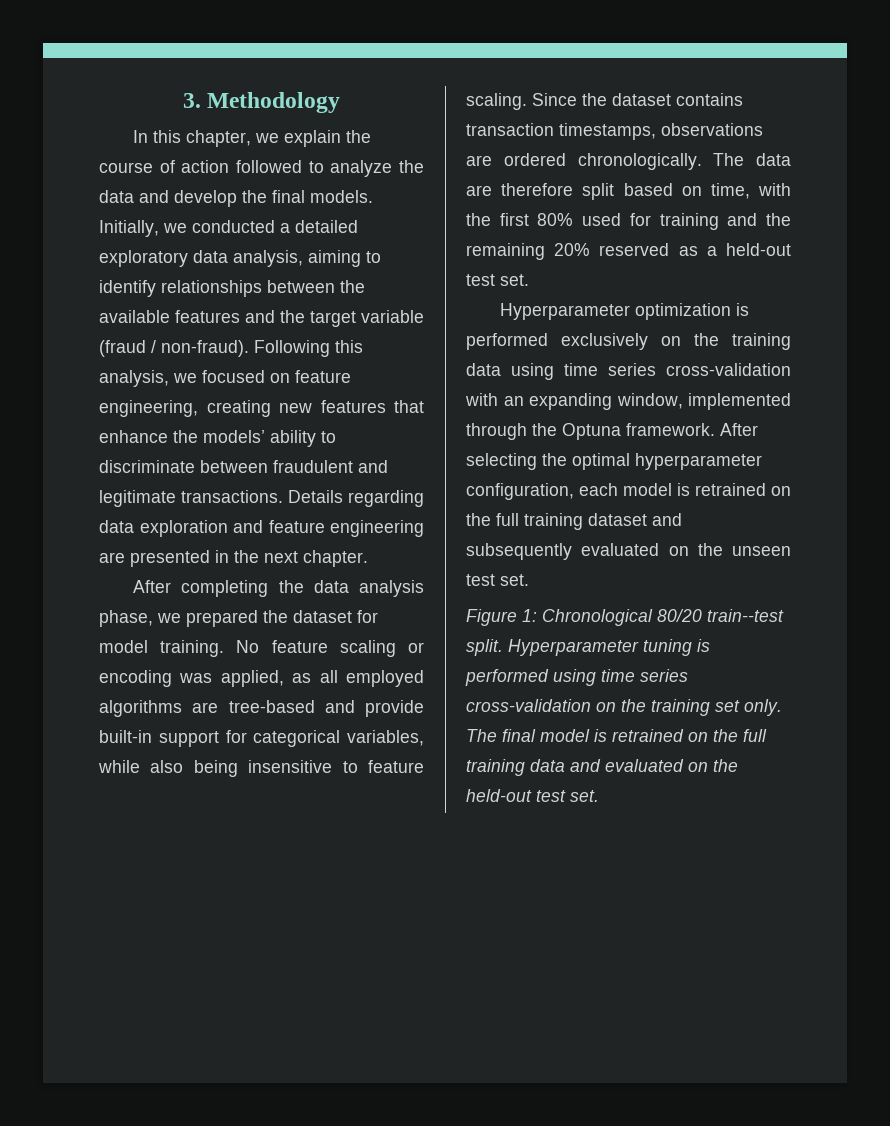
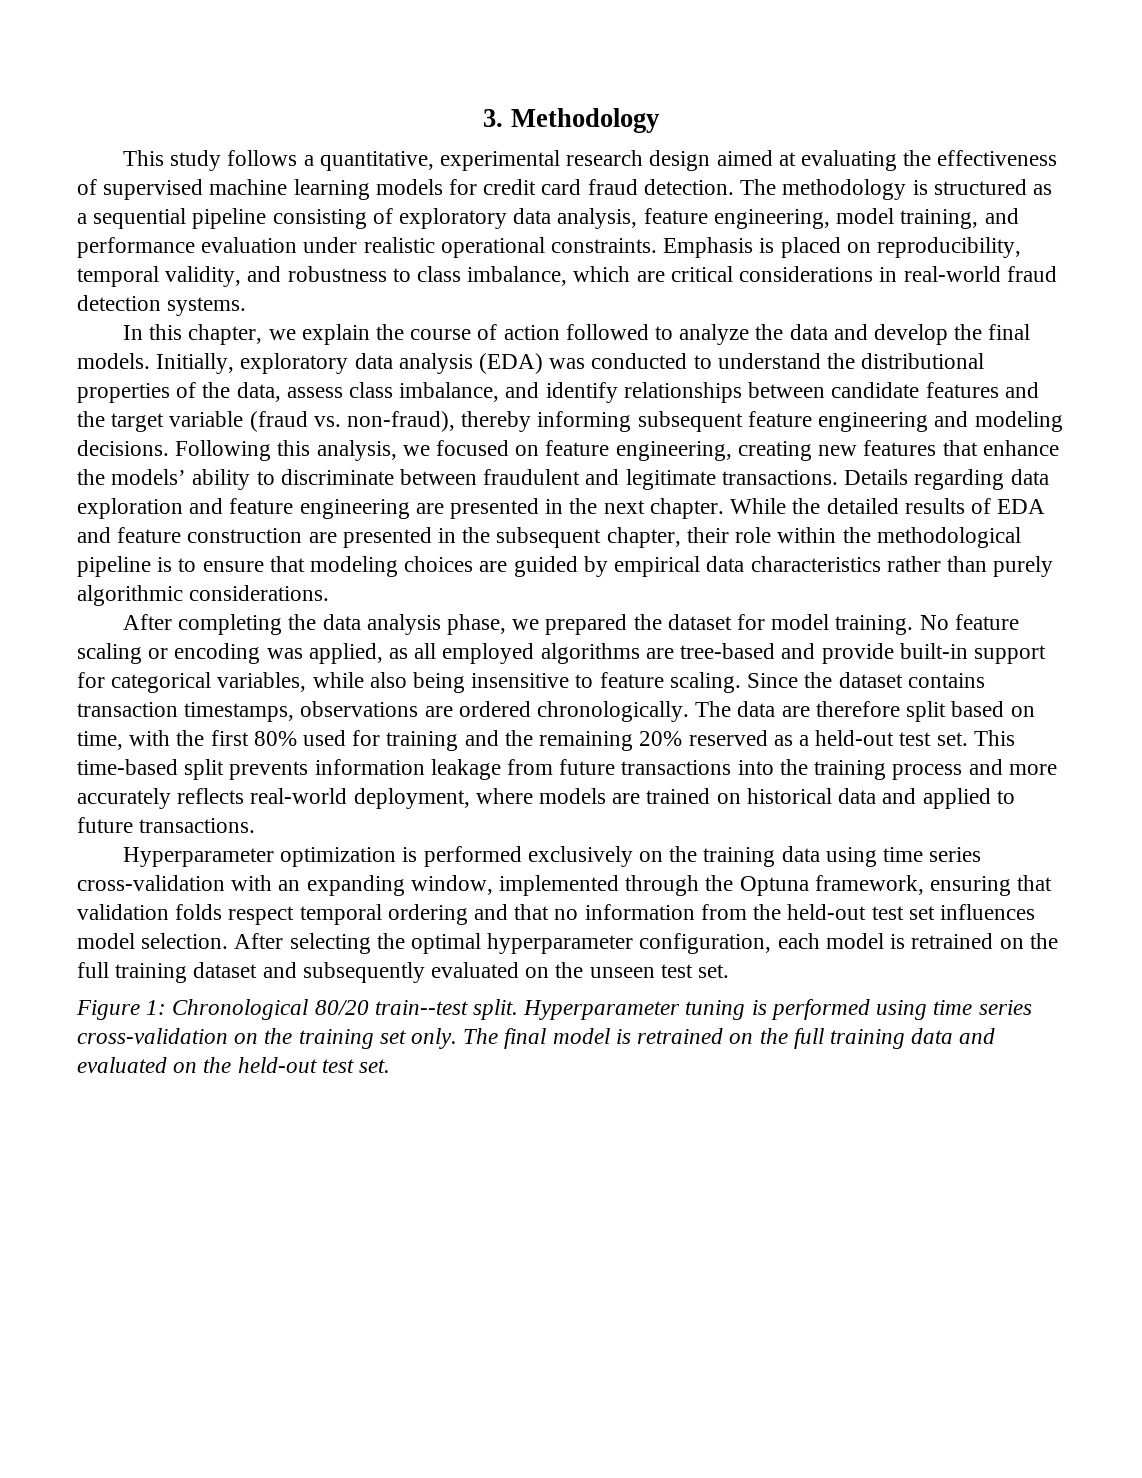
+ This study follows a quantitative, experimental research design aimed at evaluating the effectiveness of supervised machine learning models for credit card fraud detection. The methodology is structured as a sequential pipeline consisting of exploratory data analysis, feature engineering, model training, and performance evaluation under realistic operational constraints. Emphasis is placed on reproducibility, temporal validity, and robustness to class imbalance, which are critical considerations in real-world fraud detection systems.
- Initially, we conducted a detailed exploratory data analysis, aiming to identify relationships between the available features and the target variable (fraud / non-fraud).
+ Initially, exploratory data analysis (EDA) was conducted to understand the distributional properties of the data, assess class imbalance, and identify relationships between candidate features and the target variable (fraud vs. non-fraud), thereby informing subsequent feature engineering and modeling decisions.
+ While the detailed results of EDA and feature construction are presented in the subsequent chapter, their role within the methodological pipeline is to ensure that modeling choices are guided by empirical data characteristics rather than purely algorithmic considerations.
+ This time-based split prevents information leakage from future transactions into the training process and more accurately reflects real-world deployment, where models are trained on historical data and applied to future transactions.
- Hyperparameter optimization is performed exclusively on the training data using time series cross-validation with an expanding window, implemented through the Optuna framework.
+ Hyperparameter optimization is performed exclusively on the training data using time series cross-validation with an expanding window, implemented through the Optuna framework, ensuring that validation folds respect temporal ordering and that no information from the held-out test set influences model selection.

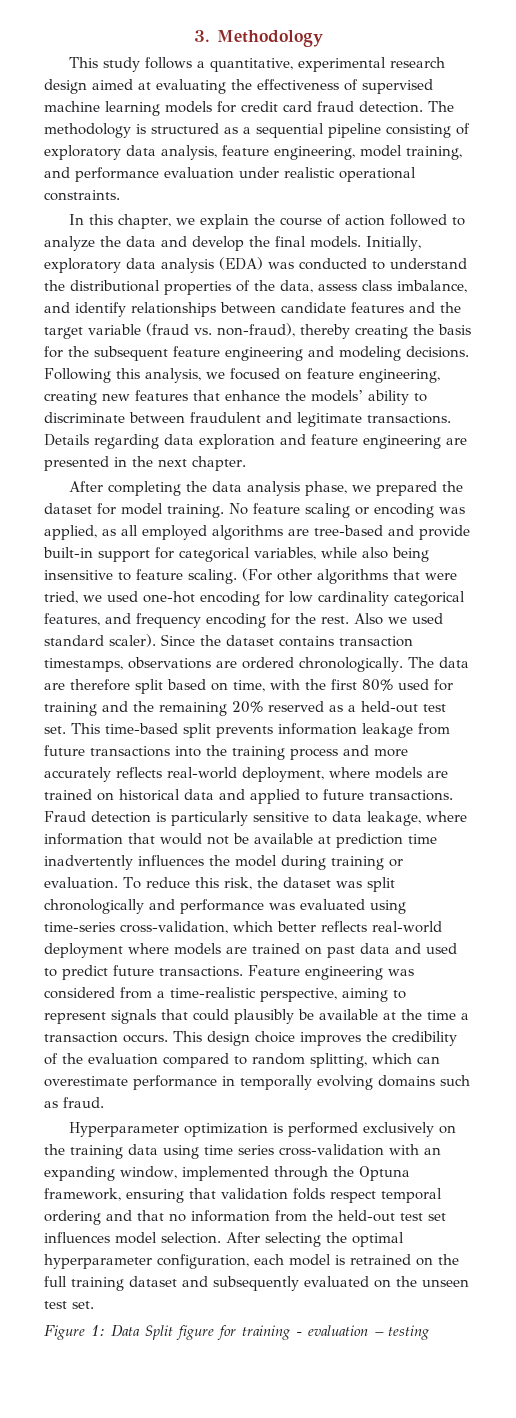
- Emphasis is placed on reproducibility, temporal validity, and robustness to class imbalance, which are critical considerations in real-world fraud detection systems.
- Initially, exploratory data analysis (EDA) was conducted to understand the distributional properties of the data, assess class imbalance, and identify relationships between candidate features and the target variable (fraud vs. non-fraud), thereby informing subsequent feature engineering and modeling decisions.
+ Initially, exploratory data analysis (EDA) was conducted to understand the distributional properties of the data, assess class imbalance, and identify relationships between candidate features and the target variable (fraud vs. non-fraud), thereby creating the basis for the subsequent feature engineering and modeling decisions.
- While the detailed results of EDA and feature construction are presented in the subsequent chapter, their role within the methodological pipeline is to ensure that modeling choices are guided by empirical data characteristics rather than purely algorithmic considerations.
+ (For other algorithms that were tried, we used one-hot encoding for low cardinality categorical features, and frequency encoding for the rest. Also we used standard scaler).
+ Fraud detection is particularly sensitive to data leakage, where information that would not be available at prediction time inadvertently influences the model during training or evaluation. To reduce this risk, the dataset was split chronologically and performance was evaluated using time-series cross-validation, which better reflects real-world deployment where models are trained on past data and used to predict future transactions. Feature engineering was considered from a time-realistic perspective, aiming to represent signals that could plausibly be available at the time a transaction occurs. This design choice improves the credibility of the evaluation compared to random splitting, which can overestimate performance in temporally evolving domains such as fraud.
- Figure 1: Chronological 80/20 train--test split. Hyperparameter tuning is performed using time series cross-validation on the training set only. The final model is retrained on the full training data and evaluated on the held-out test set.
+ Figure 1: Data Split figure for training - evaluation – testing

